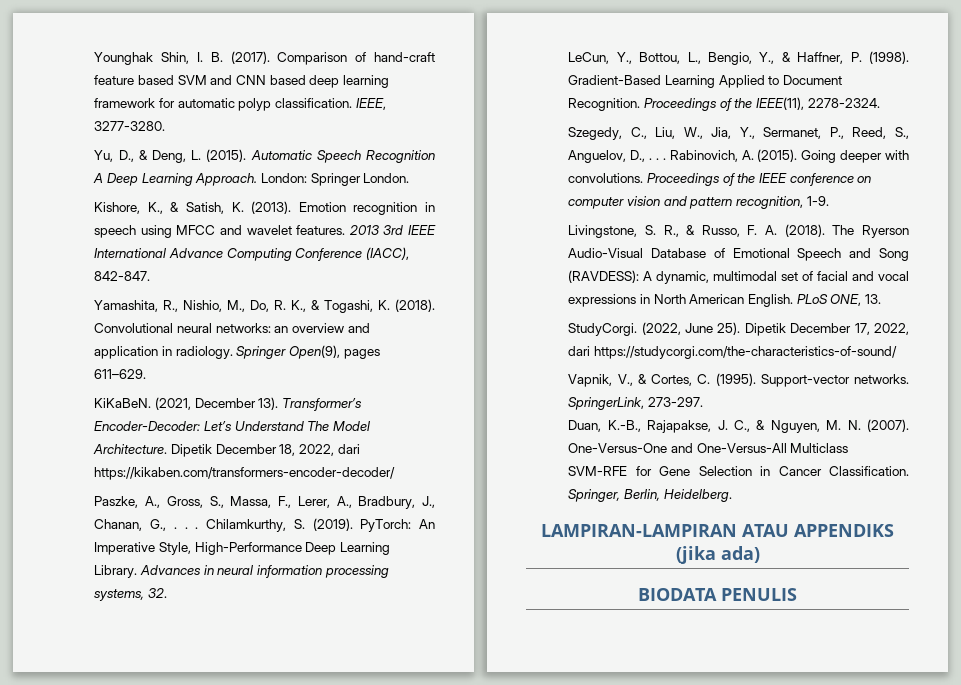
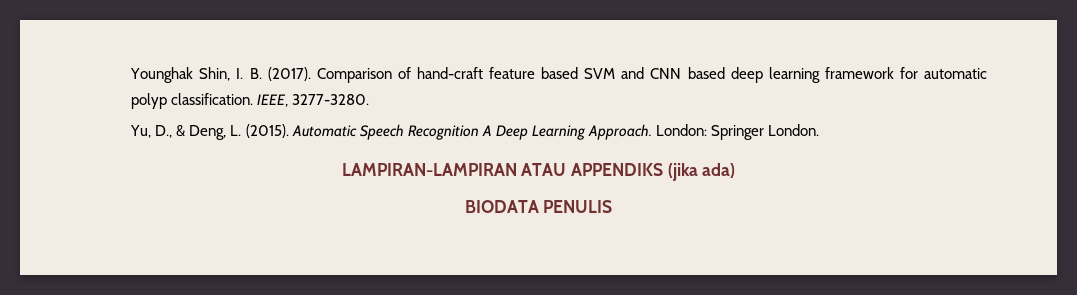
- Kishore, K., & Satish, K. (2013). Emotion recognition in speech using MFCC and wavelet features. 2013 3rd IEEE International Advance Computing Conference (IACC), 842-847.
- Yamashita, R., Nishio, M., Do, R. K., & Togashi, K. (2018). Convolutional neural networks: an overview and application in radiology. Springer Open(9), pages 611–629.
- KiKaBeN. (2021, December 13). Transformer’s Encoder-Decoder: Let’s Understand The Model Architecture. Dipetik December 18, 2022, dari https://kikaben.com/transformers-encoder-decoder/
- Paszke, A., Gross, S., Massa, F., Lerer, A., Bradbury, J., Chanan, G., . . . Chilamkurthy, S. (2019). PyTorch: An Imperative Style, High-Performance Deep Learning Library. Advances in neural information processing systems, 32.
- LeCun, Y., Bottou, L., Bengio, Y., & Haffner, P. (1998). Gradient-Based Learning Applied to Document Recognition. Proceedings of the IEEE(11), 2278-2324.
- Szegedy, C., Liu, W., Jia, Y., Sermanet, P., Reed, S., Anguelov, D., . . . Rabinovich, A. (2015). Going deeper with convolutions. Proceedings of the IEEE conference on computer vision and pattern recognition, 1-9.
- Livingstone, S. R., & Russo, F. A. (2018). The Ryerson Audio-Visual Database of Emotional Speech and Song (RAVDESS): A dynamic, multimodal set of facial and vocal expressions in North American English. PLoS ONE, 13.
- StudyCorgi. (2022, June 25). Dipetik December 17, 2022, dari https://studycorgi.com/the-characteristics-of-sound/
- Vapnik, V., & Cortes, C. (1995). Support-vector networks. SpringerLink, 273-297.
- Duan, K.-B., Rajapakse, J. C., & Nguyen, M. N. (2007). One-Versus-One and One-Versus-All Multiclass SVM-RFE for Gene Selection in Cancer Classification. Springer, Berlin, Heidelberg.

